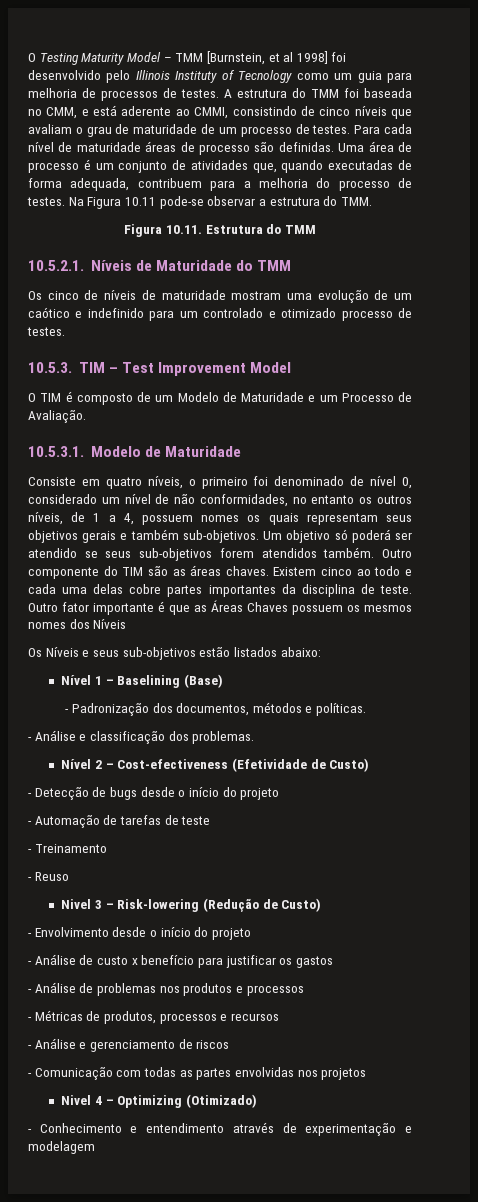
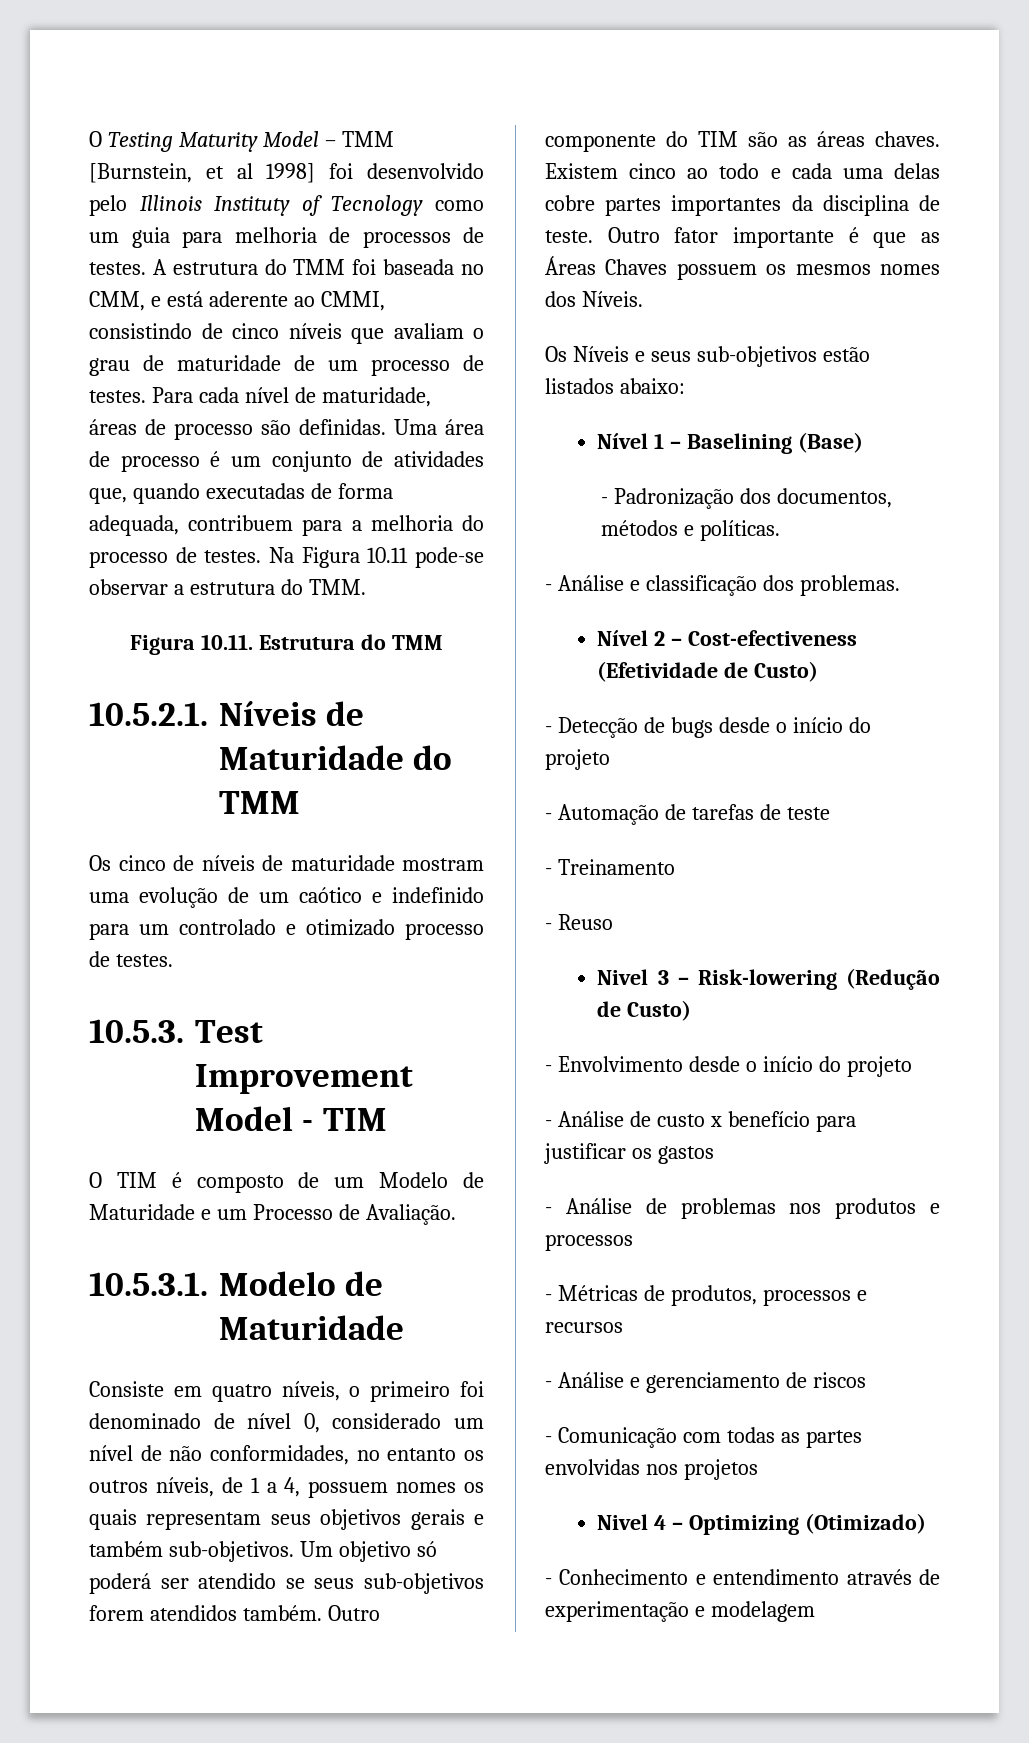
- Para cada nível de maturidade áreas de processo são definidas.
+ Para cada nível de maturidade, áreas de processo são definidas.
- 10.5.3. TIM – Test Improvement Model
+ 10.5.3. Test Improvement Model - TIM
- Outro fator importante é que as Áreas Chaves possuem os mesmos nomes dos Níveis
+ Outro fator importante é que as Áreas Chaves possuem os mesmos nomes dos Níveis.

